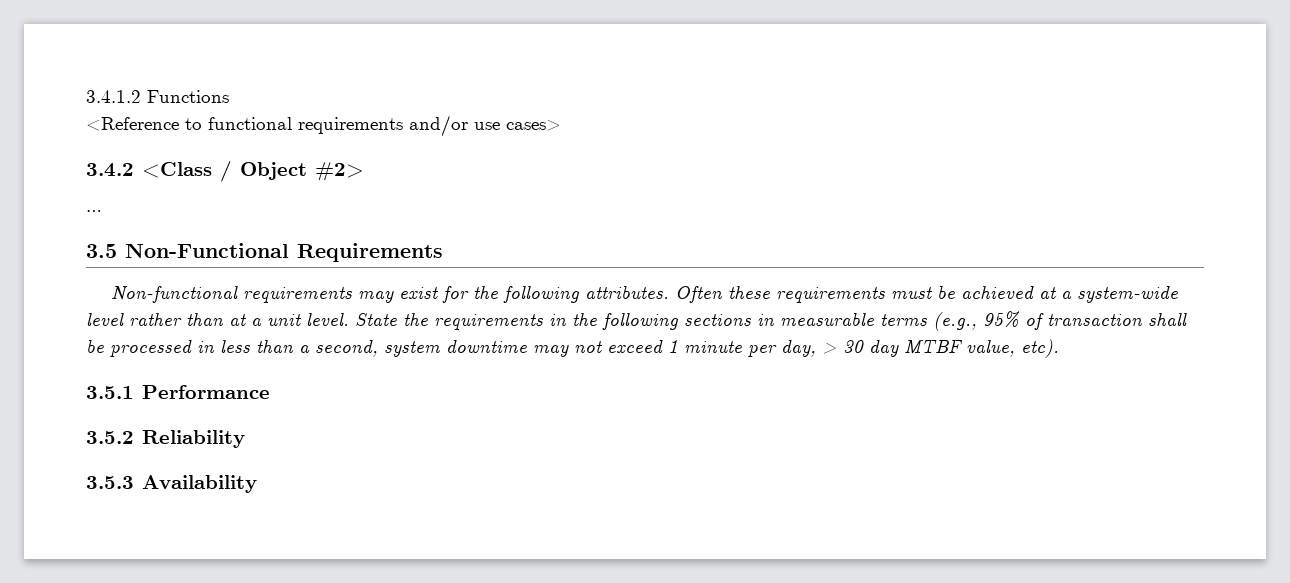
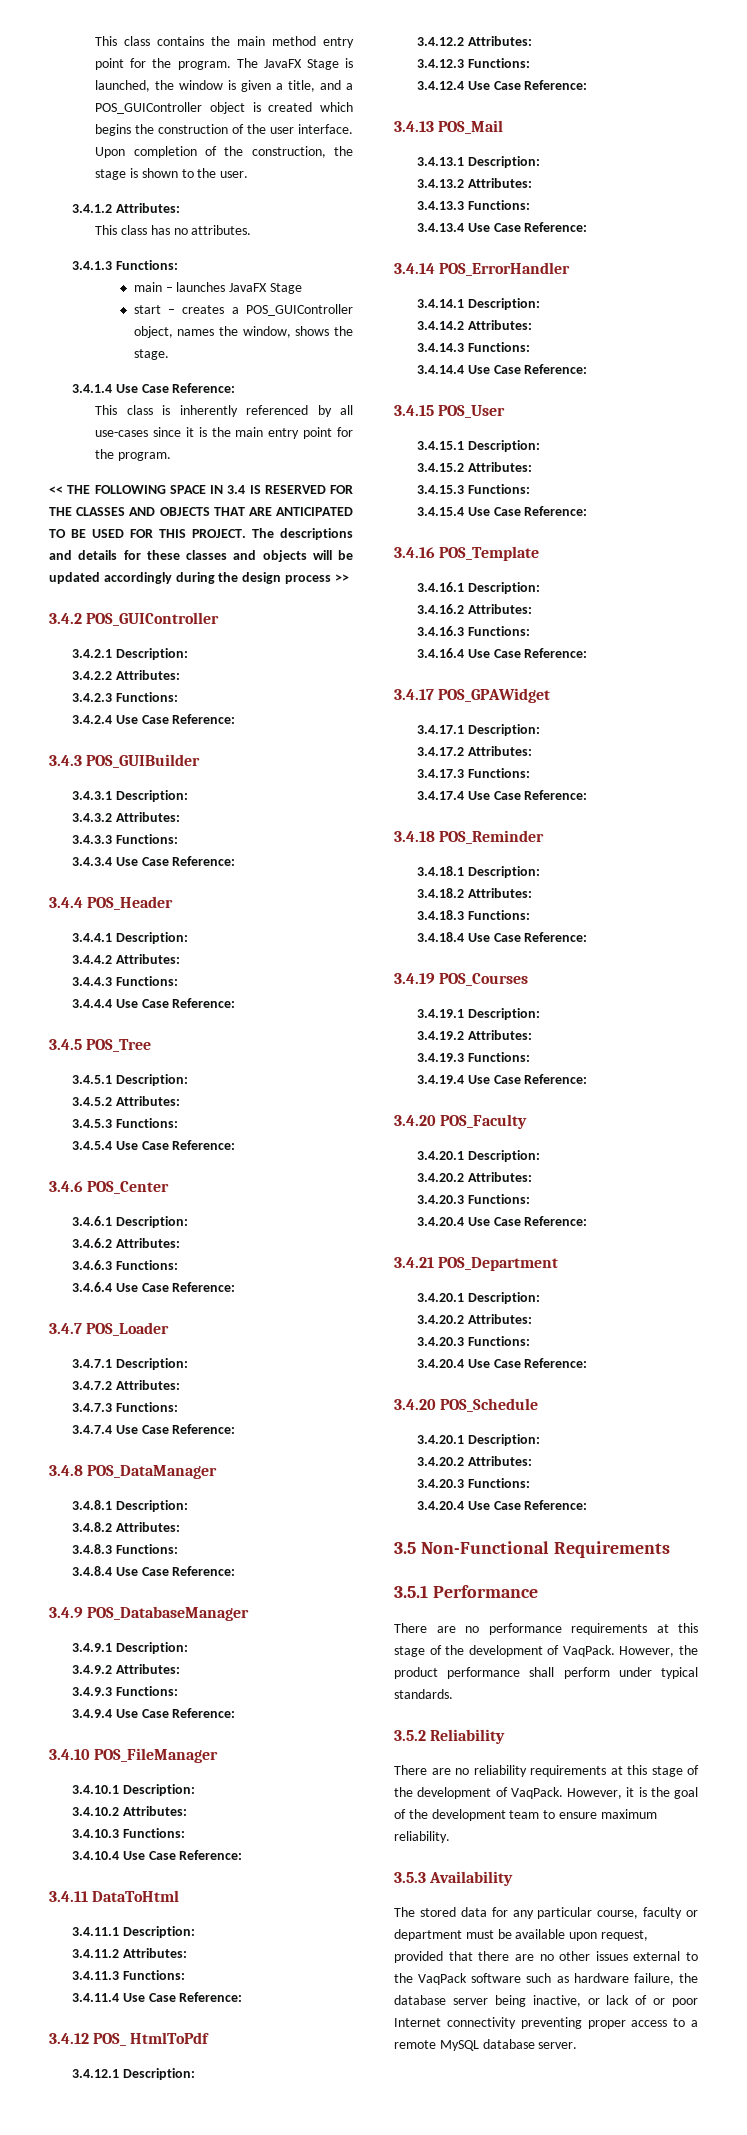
- 3.4.1.2 Functions
- <Reference to functional requirements and/or use cases>
- 3.4.2 <Class / Object #2>
- …
+ This class contains the main method entry point for the program. The JavaFX Stage is launched, the window is given a title, and a POS_GUIController object is created which begins the construction of the user interface. Upon completion of the construction, the stage is shown to the user.
+ 3.4.1.2 Attributes:
+ This class has no attributes.
+ 3.4.1.3 Functions:
+ main – launches JavaFX Stage
+ start – creates a POS_GUIController object, names the window, shows the stage.
+ 3.4.1.4 Use Case Reference:
+ This class is inherently referenced by all use-cases since it is the main entry point for the program.
+ << THE FOLLOWING SPACE IN 3.4 IS RESERVED FOR THE CLASSES AND OBJECTS THAT ARE ANTICIPATED TO BE USED FOR THIS PROJECT. The descriptions and details for these classes and objects will be updated accordingly during the design process >>
+ 3.4.2 POS_GUIController
+ 3.4.2.1 Description:
+ 3.4.2.2 Attributes:
+ 3.4.2.3 Functions:
+ 3.4.2.4 Use Case Reference:
+ 3.4.3 POS_GUIBuilder
+ 3.4.3.1 Description:
+ 3.4.3.2 Attributes:
+ 3.4.3.3 Functions:
+ 3.4.3.4 Use Case Reference:
+ 3.4.4 POS_Header
+ 3.4.4.1 Description:
+ 3.4.4.2 Attributes:
+ 3.4.4.3 Functions:
+ 3.4.4.4 Use Case Reference:
+ 3.4.5 POS_Tree
+ 3.4.5.1 Description:
+ 3.4.5.2 Attributes:
+ 3.4.5.3 Functions:
+ 3.4.5.4 Use Case Reference:
+ 3.4.6 POS_Center
+ 3.4.6.1 Description:
+ 3.4.6.2 Attributes:
+ 3.4.6.3 Functions:
+ 3.4.6.4 Use Case Reference:
+ 3.4.7 POS_Loader
+ 3.4.7.1 Description:
+ 3.4.7.2 Attributes:
+ 3.4.7.3 Functions:
+ 3.4.7.4 Use Case Reference:
+ 3.4.8 POS_DataManager
+ 3.4.8.1 Description:
+ 3.4.8.2 Attributes:
+ 3.4.8.3 Functions:
+ 3.4.8.4 Use Case Reference:
+ 3.4.9 POS_DatabaseManager
+ 3.4.9.1 Description:
+ 3.4.9.2 Attributes:
+ 3.4.9.3 Functions:
+ 3.4.9.4 Use Case Reference:
+ 3.4.10 POS_FileManager
+ 3.4.10.1 Description:
+ 3.4.10.2 Attributes:
+ 3.4.10.3 Functions:
+ 3.4.10.4 Use Case Reference:
+ 3.4.11 DataToHtml
+ 3.4.11.1 Description:
+ 3.4.11.2 Attributes:
+ 3.4.11.3 Functions:
+ 3.4.11.4 Use Case Reference:
+ 3.4.12 POS_ HtmlToPdf
+ 3.4.12.1 Description:
+ 3.4.12.2 Attributes:
+ 3.4.12.3 Functions:
+ 3.4.12.4 Use Case Reference:
+ 3.4.13 POS_Mail
+ 3.4.13.1 Description:
+ 3.4.13.2 Attributes:
+ 3.4.13.3 Functions:
+ 3.4.13.4 Use Case Reference:
+ 3.4.14 POS_ErrorHandler
+ 3.4.14.1 Description:
+ 3.4.14.2 Attributes:
+ 3.4.14.3 Functions:
+ 3.4.14.4 Use Case Reference:
+ 3.4.15 POS_User
+ 3.4.15.1 Description:
+ 3.4.15.2 Attributes:
+ 3.4.15.3 Functions:
+ 3.4.15.4 Use Case Reference:
+ 3.4.16 POS_Template
+ 3.4.16.1 Description:
+ 3.4.16.2 Attributes:
+ 3.4.16.3 Functions:
+ 3.4.16.4 Use Case Reference:
+ 3.4.17 POS_GPAWidget
+ 3.4.17.1 Description:
+ 3.4.17.2 Attributes:
+ 3.4.17.3 Functions:
+ 3.4.17.4 Use Case Reference:
+ 3.4.18 POS_Reminder
+ 3.4.18.1 Description:
+ 3.4.18.2 Attributes:
+ 3.4.18.3 Functions:
+ 3.4.18.4 Use Case Reference:
+ 3.4.19 POS_Courses
+ 3.4.19.1 Description:
+ 3.4.19.2 Attributes:
+ 3.4.19.3 Functions:
+ 3.4.19.4 Use Case Reference:
+ 3.4.20 POS_Faculty
+ 3.4.20.1 Description:
+ 3.4.20.2 Attributes:
+ 3.4.20.3 Functions:
+ 3.4.20.4 Use Case Reference:
+ 3.4.21 POS_Department
+ 3.4.20.1 Description:
+ 3.4.20.2 Attributes:
+ 3.4.20.3 Functions:
+ 3.4.20.4 Use Case Reference:
+ 3.4.20 POS_Schedule
+ 3.4.20.1 Description:
+ 3.4.20.2 Attributes:
+ 3.4.20.3 Functions:
+ 3.4.20.4 Use Case Reference:
  3.5 Non-Functional Requirements
- Non-functional requirements may exist for the following attributes. Often these requirements must be achieved at a system-wide level rather than at a unit level. State the requirements in the following sections in measurable terms (e.g., 95% of transaction shall be processed in less than a second, system downtime may not exceed 1 minute per day, > 30 day MTBF value, etc).
  3.5.1 Performance
+ There are no performance requirements at this stage of the development of VaqPack. However, the product performance shall perform under typical standards.
  3.5.2 Reliability
+ There are no reliability requirements at this stage of the development of VaqPack. However, it is the goal of the development team to ensure maximum reliability.
  3.5.3 Availability
+ The stored data for any particular course, faculty or department must be available upon request, provided that there are no other issues external to the VaqPack software such as hardware failure, the database server being inactive, or lack of or poor Internet connectivity preventing proper access to a remote MySQL database server.

